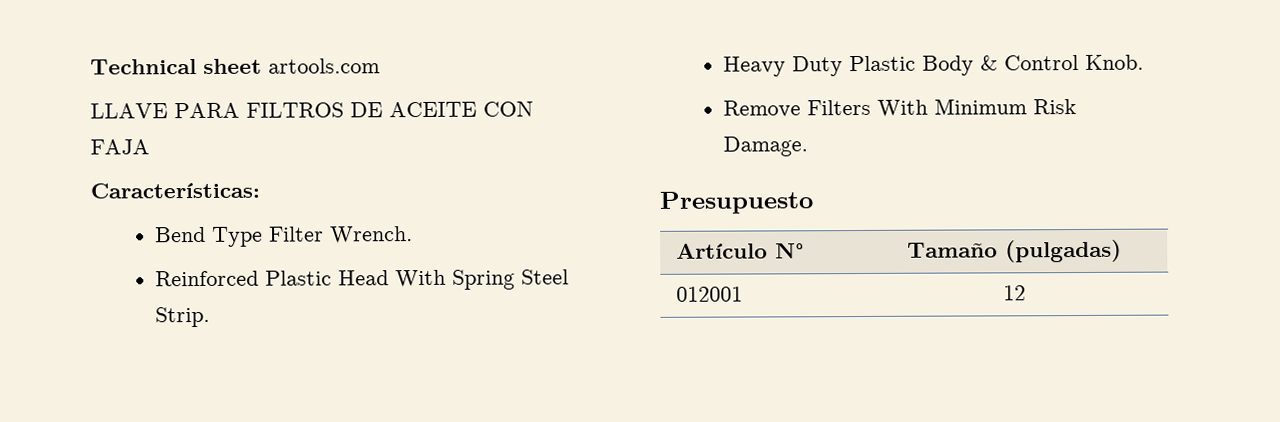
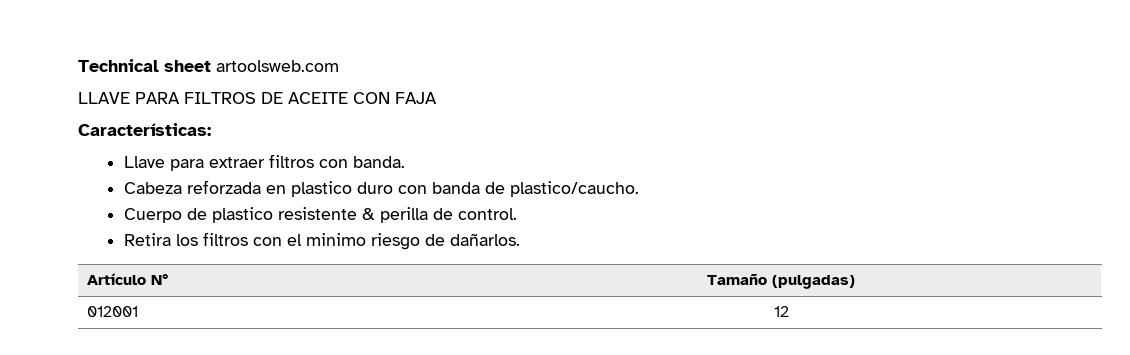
- Technical sheet artools.com
+ Technical sheet artoolsweb.com
- Bend Type Filter Wrench.
- Reinforced Plastic Head With Spring Steel Strip.
- Heavy Duty Plastic Body & Control Knob.
- Remove Filters With Minimum Risk Damage.
- Presupuesto
+ Llave para extraer filtros con banda.
+ Cabeza reforzada en plastico duro con banda de plastico/caucho.
+ Cuerpo de plastico resistente & perilla de control.
+ Retira los filtros con el minimo riesgo de dañarlos.

